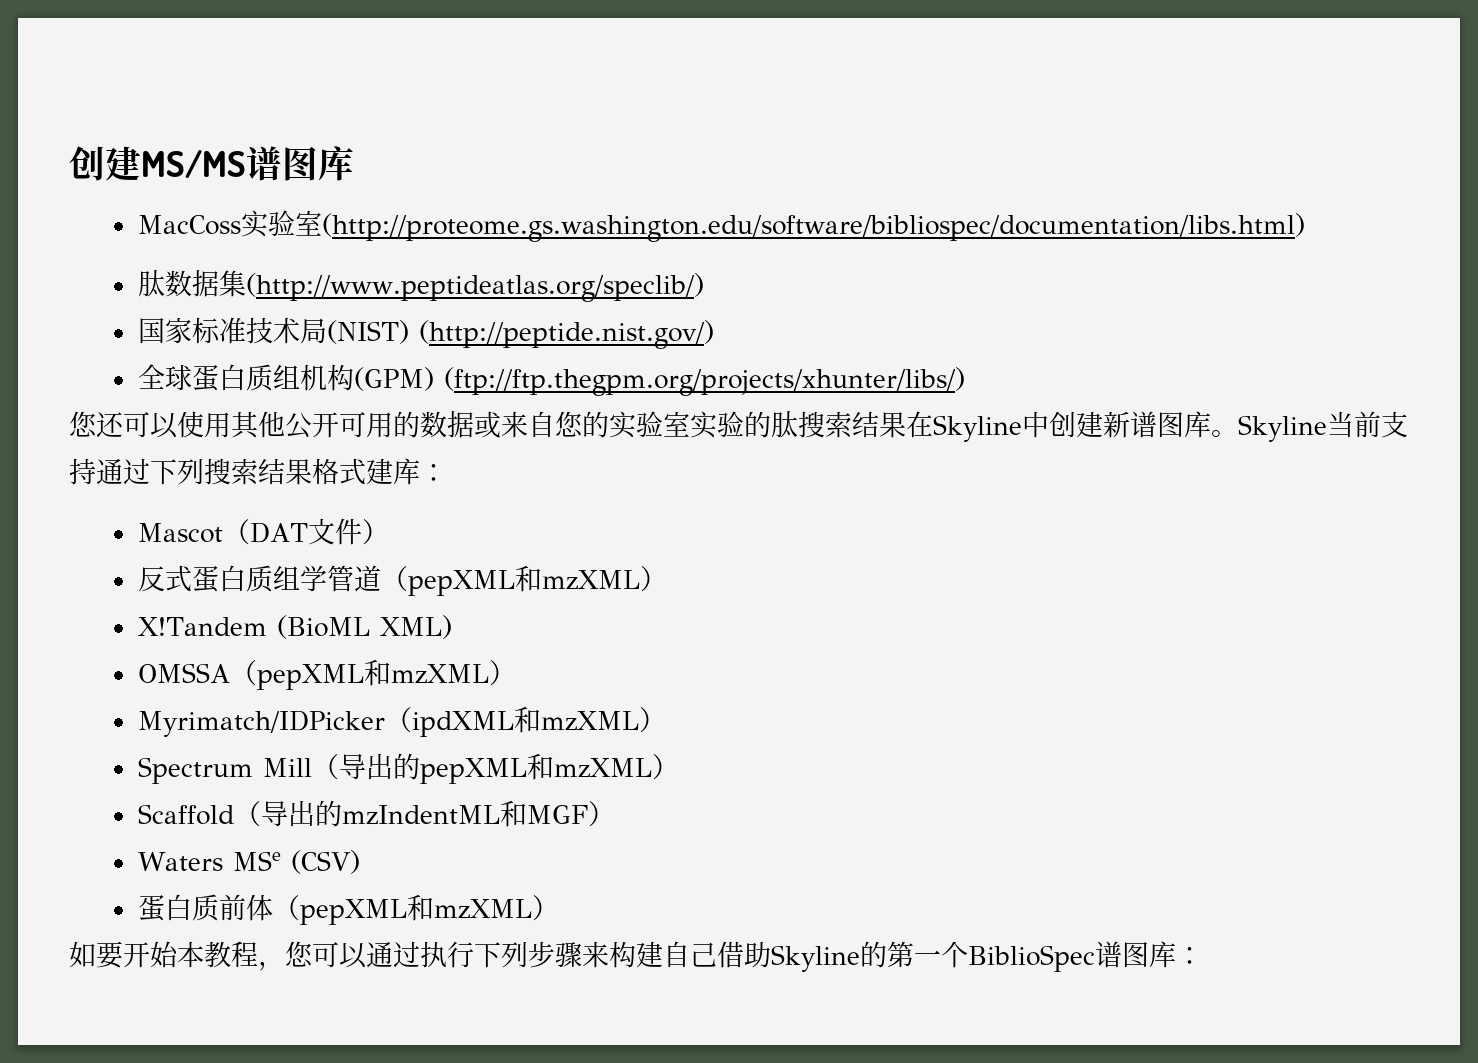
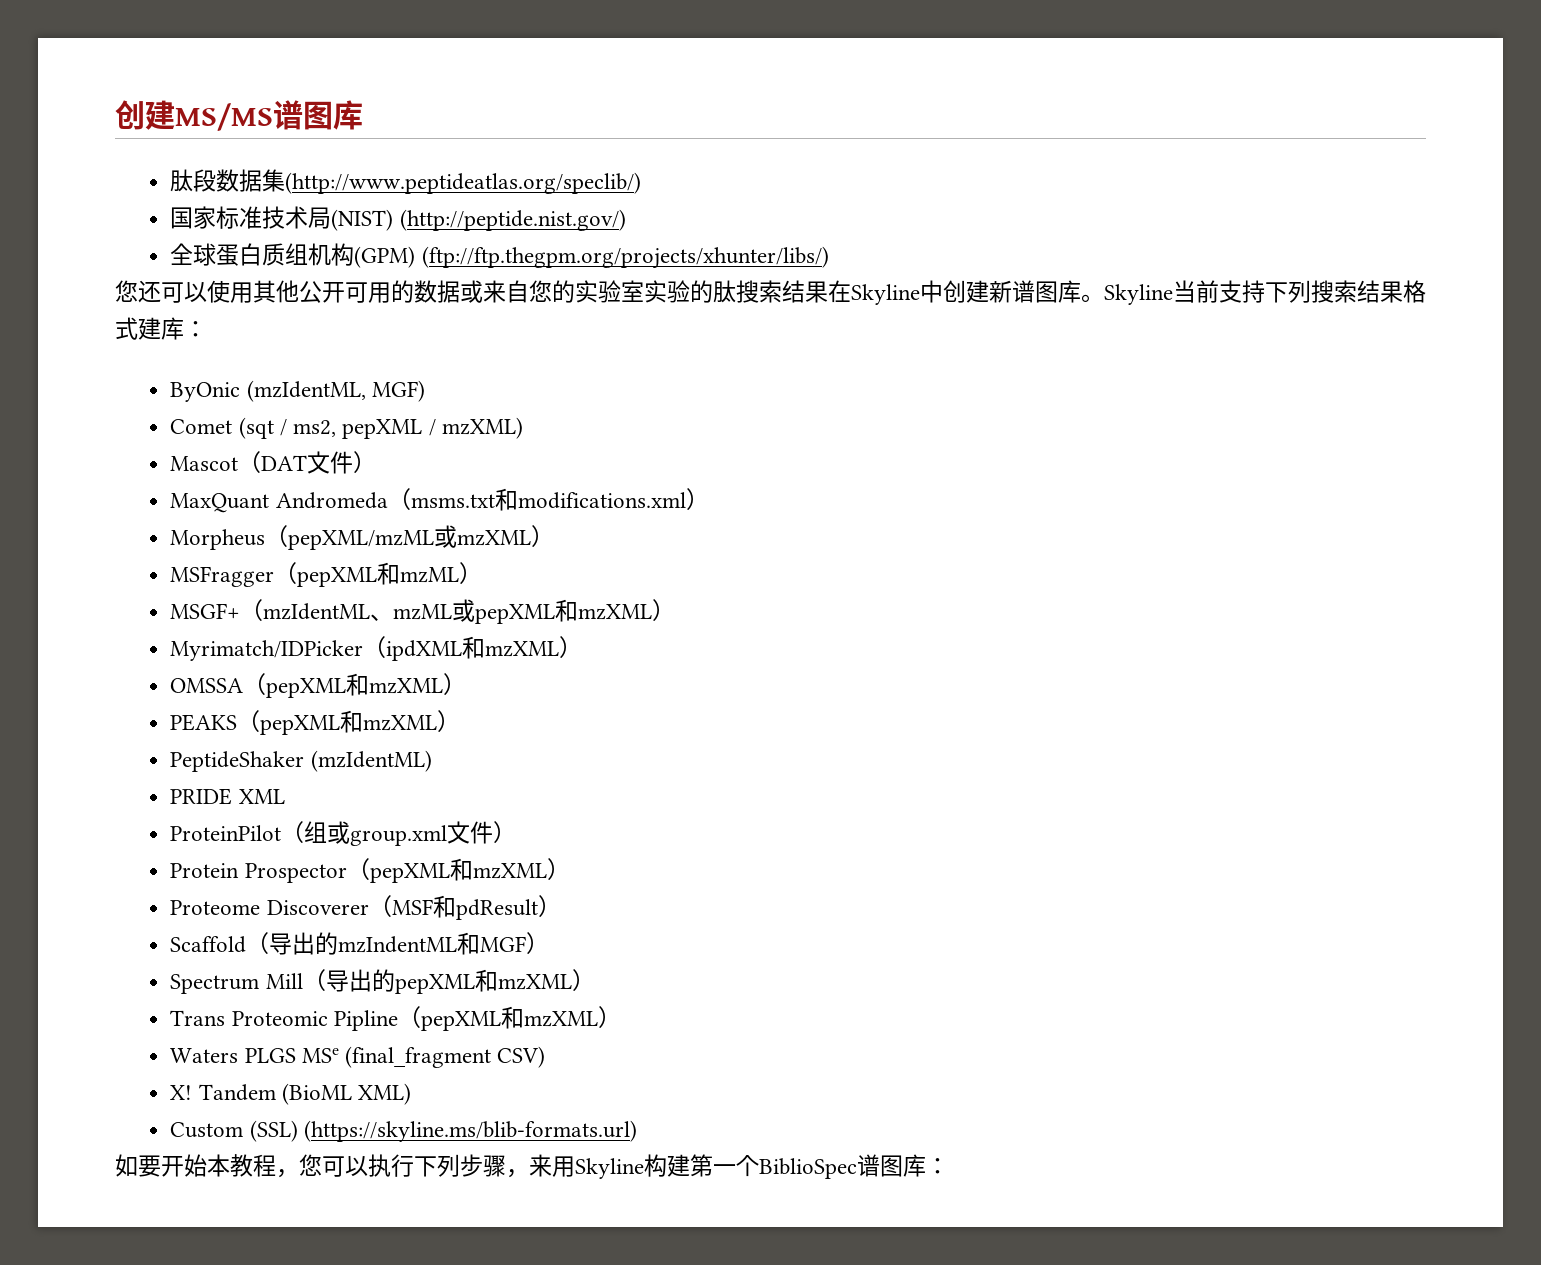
- MacCoss实验室(http://proteome.gs.washington.edu/software/bibliospec/documentation/libs.html)
- 肽数据集(http://www.peptideatlas.org/speclib/)
+ 肽段数据集(http://www.peptideatlas.org/speclib/)
- Skyline当前支持通过下列搜索结果格式建库：
+ Skyline当前支持下列搜索结果格式建库：
+ ByOnic (mzIdentML, MGF)
+ Comet (sqt / ms2, pepXML / mzXML)
  Mascot（DAT文件）
- 反式蛋白质组学管道（pepXML和mzXML）
- X!Tandem (BioML XML)
- OMSSA（pepXML和mzXML）
+ MaxQuant Andromeda（msms.txt和modifications.xml）
+ Morpheus（pepXML/mzML或mzXML）
+ MSFragger（pepXML和mzML）
+ MSGF+（mzIdentML、mzML或pepXML和mzXML）
+ OMSSA（pepXML和mzXML）
+ PEAKS（pepXML和mzXML）
+ PeptideShaker (mzIdentML)
+ PRIDE XML
+ ProteinPilot（组或group.xml文件）
+ Protein Prospector（pepXML和mzXML）
+ Proteome Discoverer（MSF和pdResult）
+ Scaffold（导出的mzIndentML和MGF）
- Scaffold（导出的mzIndentML和MGF）
- Waters MSe (CSV)
- 蛋白质前体（pepXML和mzXML）
+ Trans Proteomic Pipline（pepXML和mzXML）
+ Waters PLGS MSe (final_fragment CSV)
+ X! Tandem (BioML XML)
+ Custom (SSL) (https://skyline.ms/blib-formats.url)
- 如要开始本教程，您可以通过执行下列步骤来构建自己借助Skyline的第一个BiblioSpec谱图库：
+ 如要开始本教程，您可以执行下列步骤，来用Skyline构建第一个BiblioSpec谱图库：

